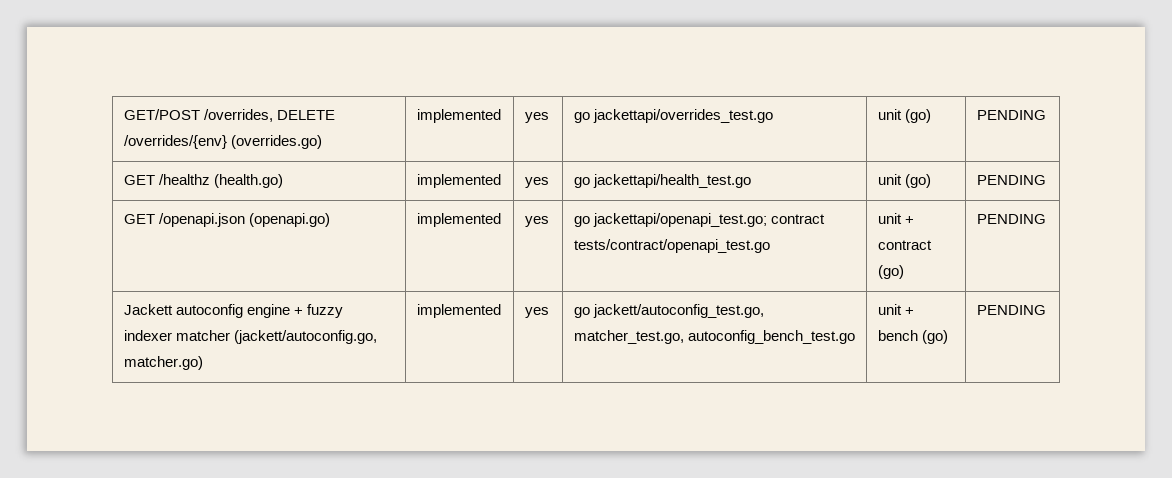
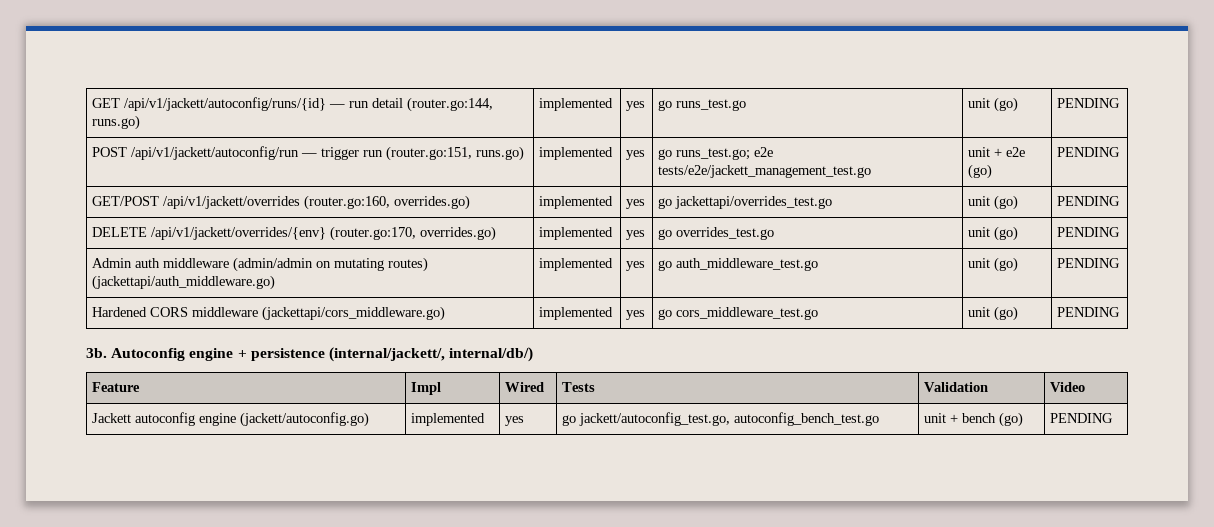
- GET/POST /overrides, DELETE /overrides/{env} (overrides.go) | implemented | yes | go jackettapi/overrides_test.go | unit (go) | PENDING
+ GET /api/v1/jackett/autoconfig/runs/{id} — run detail (router.go:144, runs.go) | implemented | yes | go runs_test.go | unit (go) | PENDING
+ POST /api/v1/jackett/autoconfig/run — trigger run (router.go:151, runs.go) | implemented | yes | go runs_test.go; e2e tests/e2e/jackett_management_test.go | unit + e2e (go) | PENDING
+ GET/POST /api/v1/jackett/overrides (router.go:160, overrides.go) | implemented | yes | go jackettapi/overrides_test.go | unit (go) | PENDING
- GET /healthz (health.go) | implemented | yes | go jackettapi/health_test.go | unit (go) | PENDING
- GET /openapi.json (openapi.go) | implemented | yes | go jackettapi/openapi_test.go; contract tests/contract/openapi_test.go | unit + contract (go) | PENDING
- Jackett autoconfig engine + fuzzy indexer matcher (jackett/autoconfig.go, matcher.go) | implemented | yes | go jackett/autoconfig_test.go, matcher_test.go, autoconfig_bench_test.go | unit + bench (go) | PENDING
+ DELETE /api/v1/jackett/overrides/{env} (router.go:170, overrides.go) | implemented | yes | go overrides_test.go | unit (go) | PENDING
+ Admin auth middleware (admin/admin on mutating routes) (jackettapi/auth_middleware.go) | implemented | yes | go auth_middleware_test.go | unit (go) | PENDING
+ Hardened CORS middleware (jackettapi/cors_middleware.go) | implemented | yes | go cors_middleware_test.go | unit (go) | PENDING
+ 3b. Autoconfig engine + persistence (internal/jackett/, internal/db/)
+ Feature | Impl | Wired | Tests | Validation | Video
+ Jackett autoconfig engine (jackett/autoconfig.go) | implemented | yes | go jackett/autoconfig_test.go, autoconfig_bench_test.go | unit + bench (go) | PENDING

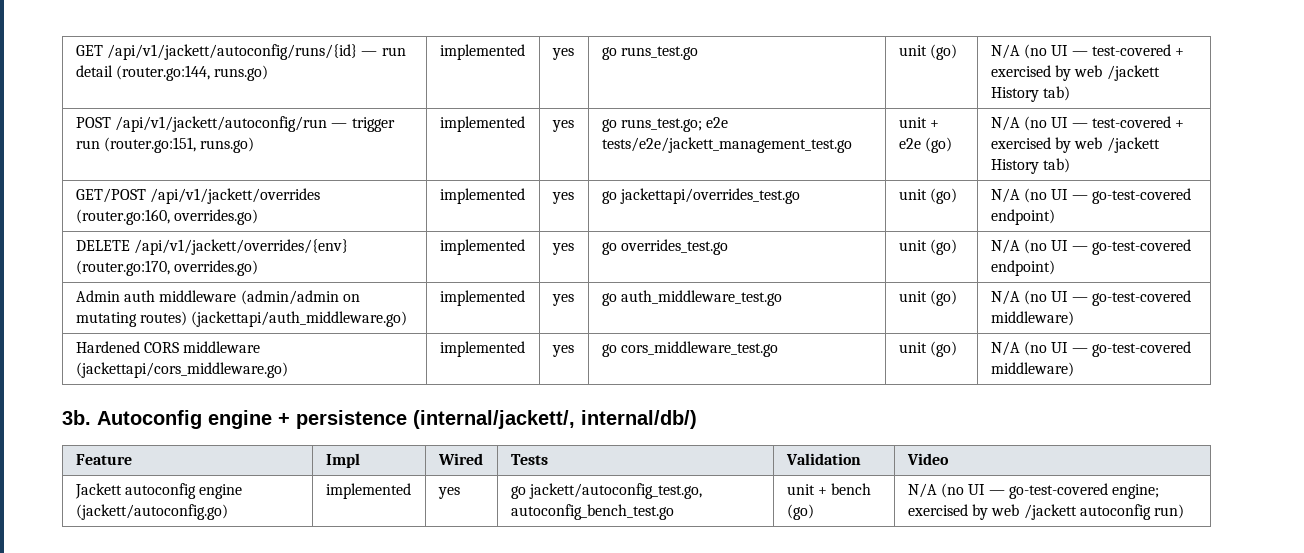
- GET /api/v1/jackett/autoconfig/runs/{id} — run detail (router.go:144, runs.go) | implemented | yes | go runs_test.go | unit (go) | PENDING
+ GET /api/v1/jackett/autoconfig/runs/{id} — run detail (router.go:144, runs.go) | implemented | yes | go runs_test.go | unit (go) | N/A (no UI — test-covered + exercised by web /jackett History tab)
- POST /api/v1/jackett/autoconfig/run — trigger run (router.go:151, runs.go) | implemented | yes | go runs_test.go; e2e tests/e2e/jackett_management_test.go | unit + e2e (go) | PENDING
+ POST /api/v1/jackett/autoconfig/run — trigger run (router.go:151, runs.go) | implemented | yes | go runs_test.go; e2e tests/e2e/jackett_management_test.go | unit + e2e (go) | N/A (no UI — test-covered + exercised by web /jackett History tab)
- GET/POST /api/v1/jackett/overrides (router.go:160, overrides.go) | implemented | yes | go jackettapi/overrides_test.go | unit (go) | PENDING
+ GET/POST /api/v1/jackett/overrides (router.go:160, overrides.go) | implemented | yes | go jackettapi/overrides_test.go | unit (go) | N/A (no UI — go-test-covered endpoint)
- DELETE /api/v1/jackett/overrides/{env} (router.go:170, overrides.go) | implemented | yes | go overrides_test.go | unit (go) | PENDING
+ DELETE /api/v1/jackett/overrides/{env} (router.go:170, overrides.go) | implemented | yes | go overrides_test.go | unit (go) | N/A (no UI — go-test-covered endpoint)
- Admin auth middleware (admin/admin on mutating routes) (jackettapi/auth_middleware.go) | implemented | yes | go auth_middleware_test.go | unit (go) | PENDING
+ Admin auth middleware (admin/admin on mutating routes) (jackettapi/auth_middleware.go) | implemented | yes | go auth_middleware_test.go | unit (go) | N/A (no UI — go-test-covered middleware)
- Hardened CORS middleware (jackettapi/cors_middleware.go) | implemented | yes | go cors_middleware_test.go | unit (go) | PENDING
+ Hardened CORS middleware (jackettapi/cors_middleware.go) | implemented | yes | go cors_middleware_test.go | unit (go) | N/A (no UI — go-test-covered middleware)
- Jackett autoconfig engine (jackett/autoconfig.go) | implemented | yes | go jackett/autoconfig_test.go, autoconfig_bench_test.go | unit + bench (go) | PENDING
+ Jackett autoconfig engine (jackett/autoconfig.go) | implemented | yes | go jackett/autoconfig_test.go, autoconfig_bench_test.go | unit + bench (go) | N/A (no UI — go-test-covered engine; exercised by web /jackett autoconfig run)

